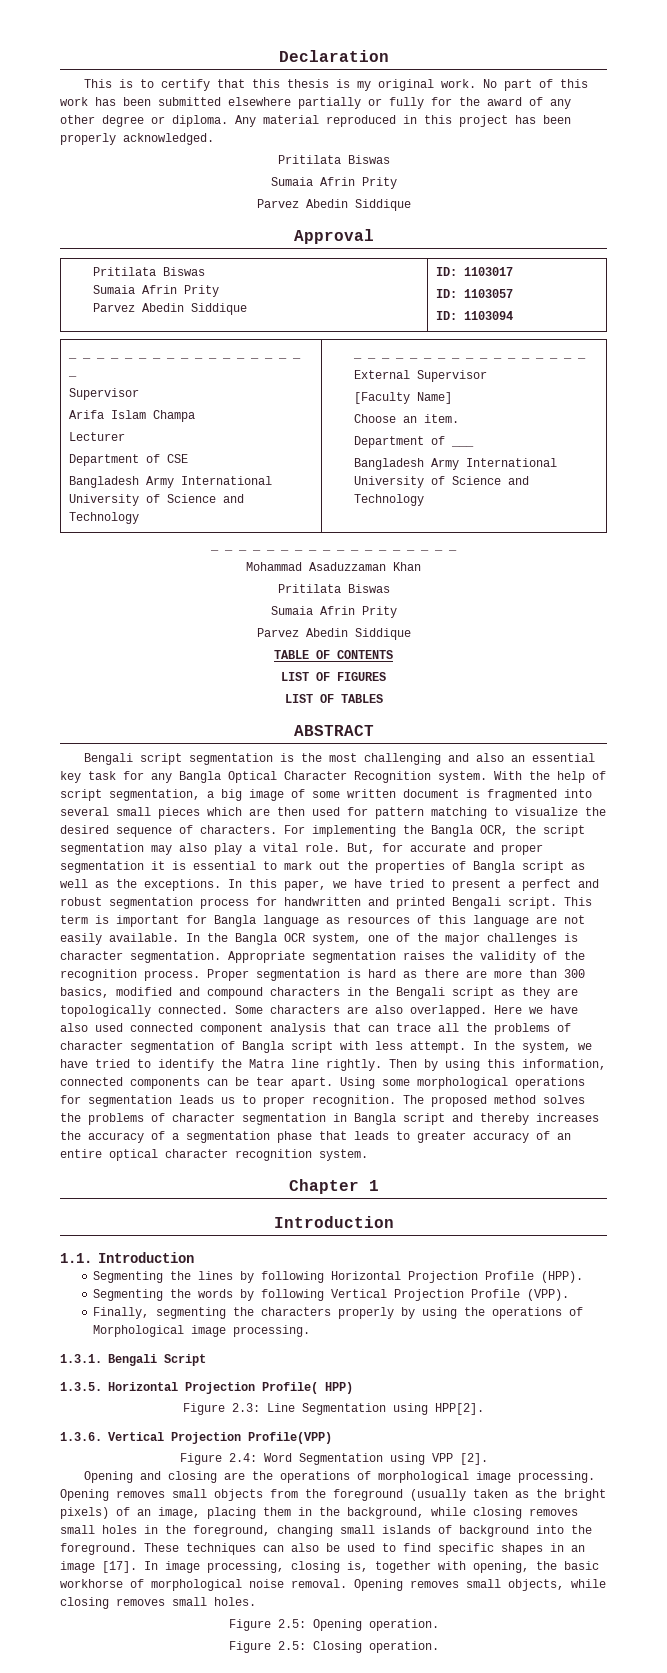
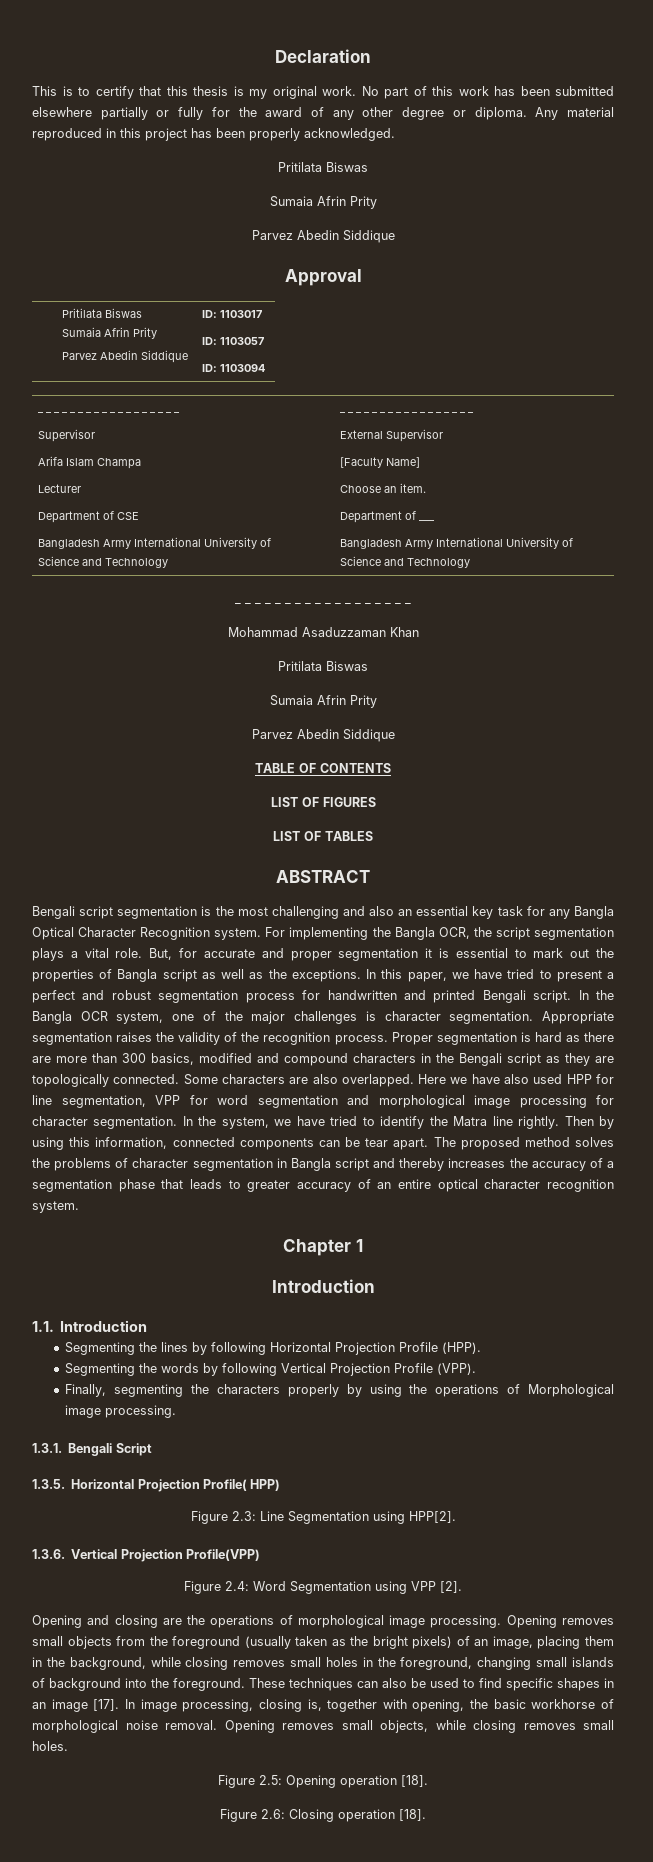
- With the help of script segmentation, a big image of some written document is fragmented into several small pieces which are then used for pattern matching to visualize the desired sequence of characters.
- For implementing the Bangla OCR, the script segmentation may also play a vital role.
+ For implementing the Bangla OCR, the script segmentation plays a vital role.
- This term is important for Bangla language as resources of this language are not easily available.
- Here we have also used connected component analysis that can trace all the problems of character segmentation of Bangla script with less attempt.
+ Here we have also used HPP for line segmentation, VPP for word segmentation and morphological image processing for character segmentation.
- Using some morphological operations for segmentation leads us to proper recognition.
- Figure 2.5: Opening operation.
- Figure 2.5: Closing operation.
+ Figure 2.5: Opening operation [18].
+ Figure 2.6: Closing operation [18].

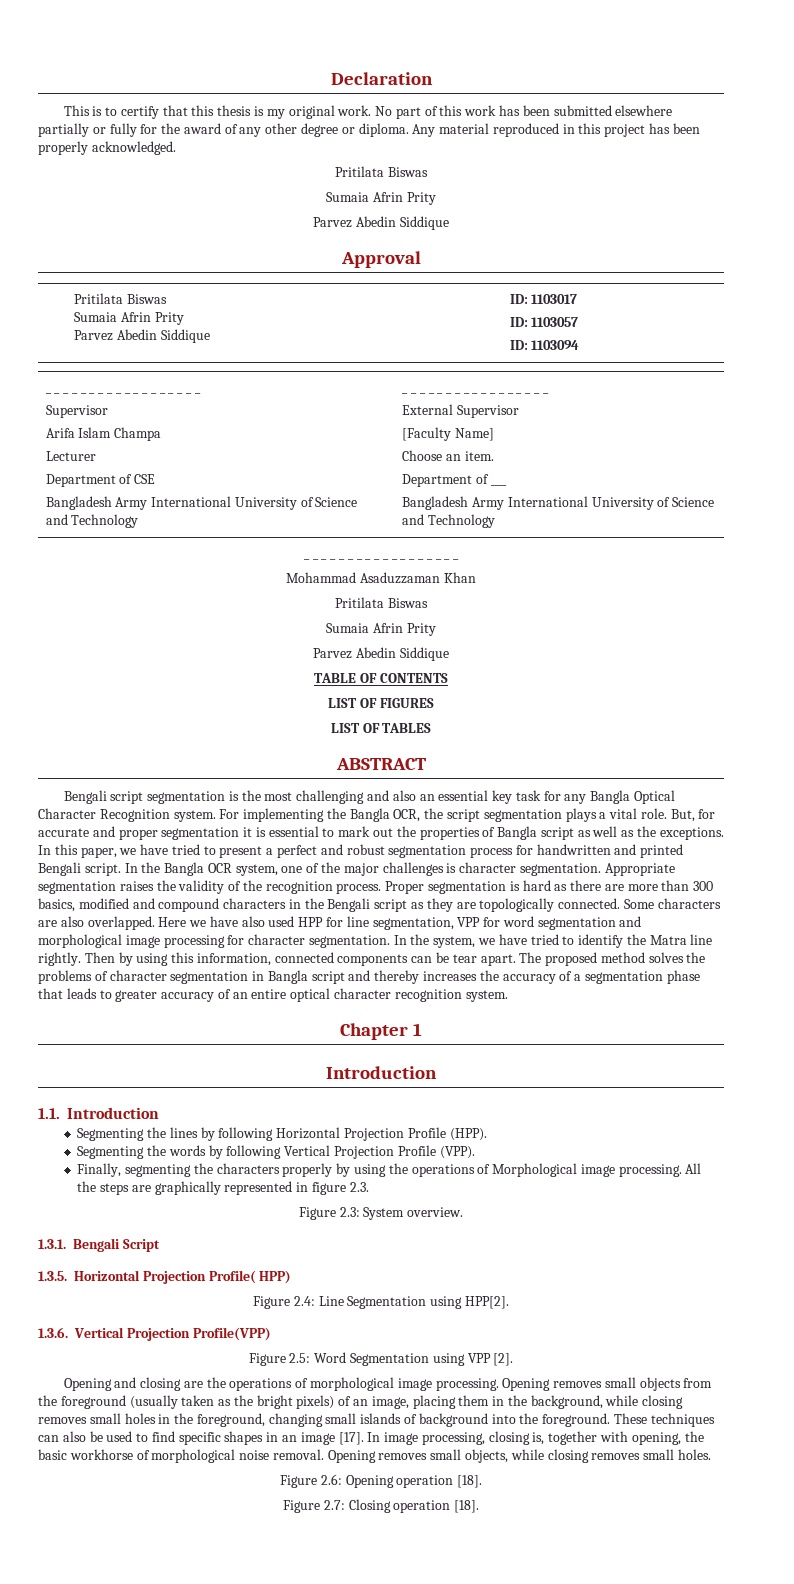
+ All the steps are graphically represented in figure 2.3.
+ Figure 2.3: System overview.
- Figure 2.3: Line Segmentation using HPP[2].
+ Figure 2.4: Line Segmentation using HPP[2].
- Figure 2.4: Word Segmentation using VPP [2].
+ Figure 2.5: Word Segmentation using VPP [2].
- Figure 2.5: Opening operation [18].
+ Figure 2.6: Opening operation [18].
- Figure 2.6: Closing operation [18].
+ Figure 2.7: Closing operation [18].

